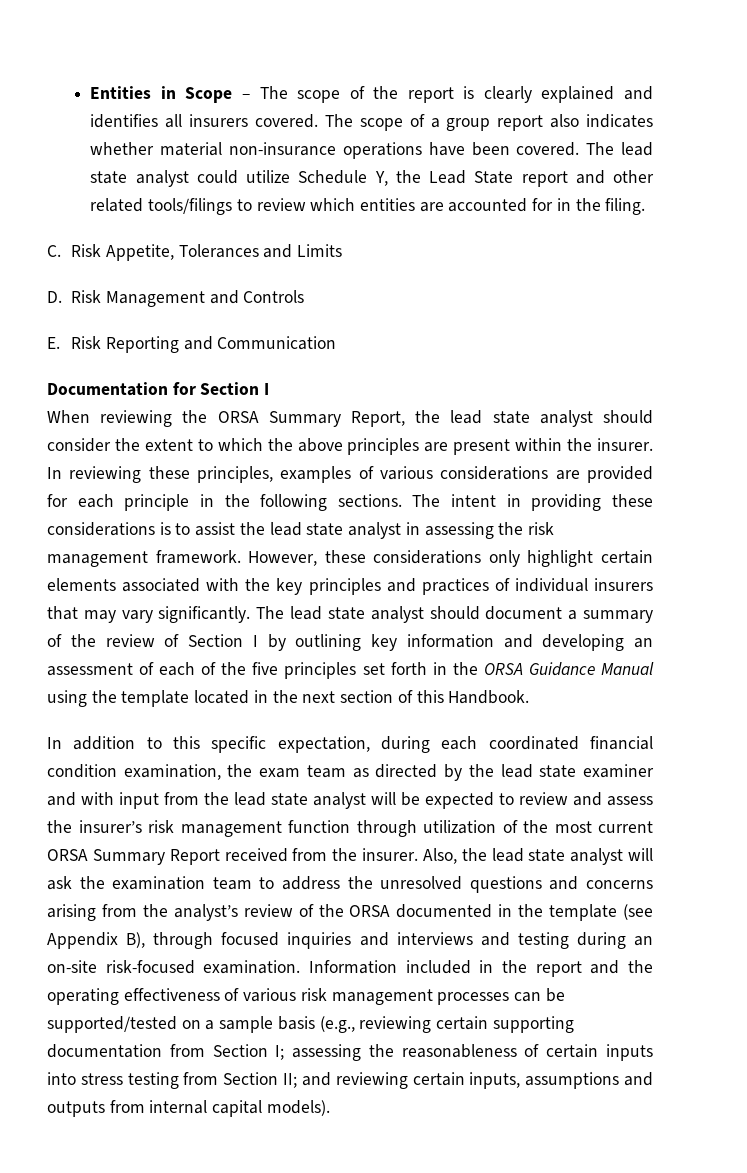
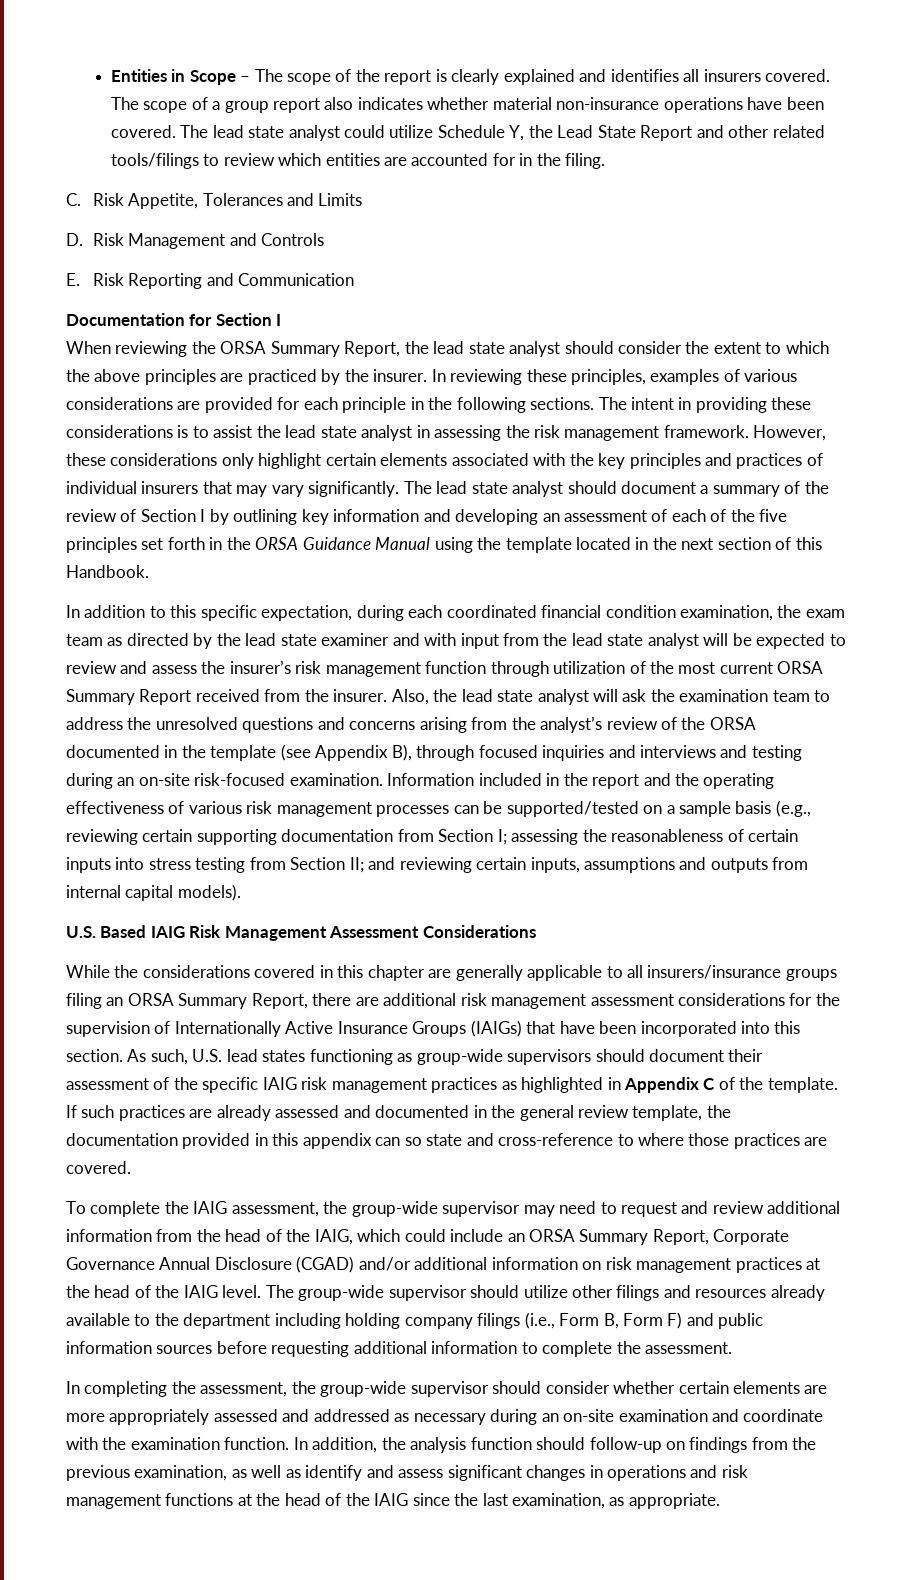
- The lead state analyst could utilize Schedule Y, the Lead State report and other related tools/filings to review which entities are accounted for in the filing.
+ The lead state analyst could utilize Schedule Y, the Lead State Report and other related tools/filings to review which entities are accounted for in the filing.
- When reviewing the ORSA Summary Report, the lead state analyst should consider the extent to which the above principles are present within the insurer.
+ When reviewing the ORSA Summary Report, the lead state analyst should consider the extent to which the above principles are practiced by the insurer.
+ U.S. Based IAIG Risk Management Assessment Considerations
+ While the considerations covered in this chapter are generally applicable to all insurers/insurance groups filing an ORSA Summary Report, there are additional risk management assessment considerations for the supervision of Internationally Active Insurance Groups (IAIGs) that have been incorporated into this section. As such, U.S. lead states functioning as group-wide supervisors should document their assessment of the specific IAIG risk management practices as highlighted in Appendix C of the template. If such practices are already assessed and documented in the general review template, the documentation provided in this appendix can so state and cross-reference to where those practices are covered.
+ To complete the IAIG assessment, the group-wide supervisor may need to request and review additional information from the head of the IAIG, which could include an ORSA Summary Report, Corporate Governance Annual Disclosure (CGAD) and/or additional information on risk management practices at the head of the IAIG level. The group-wide supervisor should utilize other filings and resources already available to the department including holding company filings (i.e., Form B, Form F) and public information sources before requesting additional information to complete the assessment.
+ In completing the assessment, the group-wide supervisor should consider whether certain elements are more appropriately assessed and addressed as necessary during an on-site examination and coordinate with the examination function. In addition, the analysis function should follow-up on findings from the previous examination, as well as identify and assess significant changes in operations and risk management functions at the head of the IAIG since the last examination, as appropriate.

